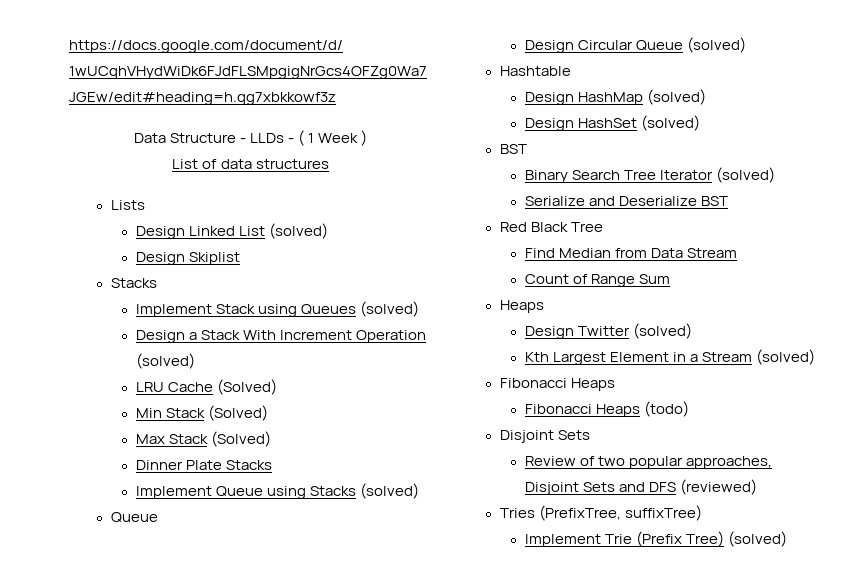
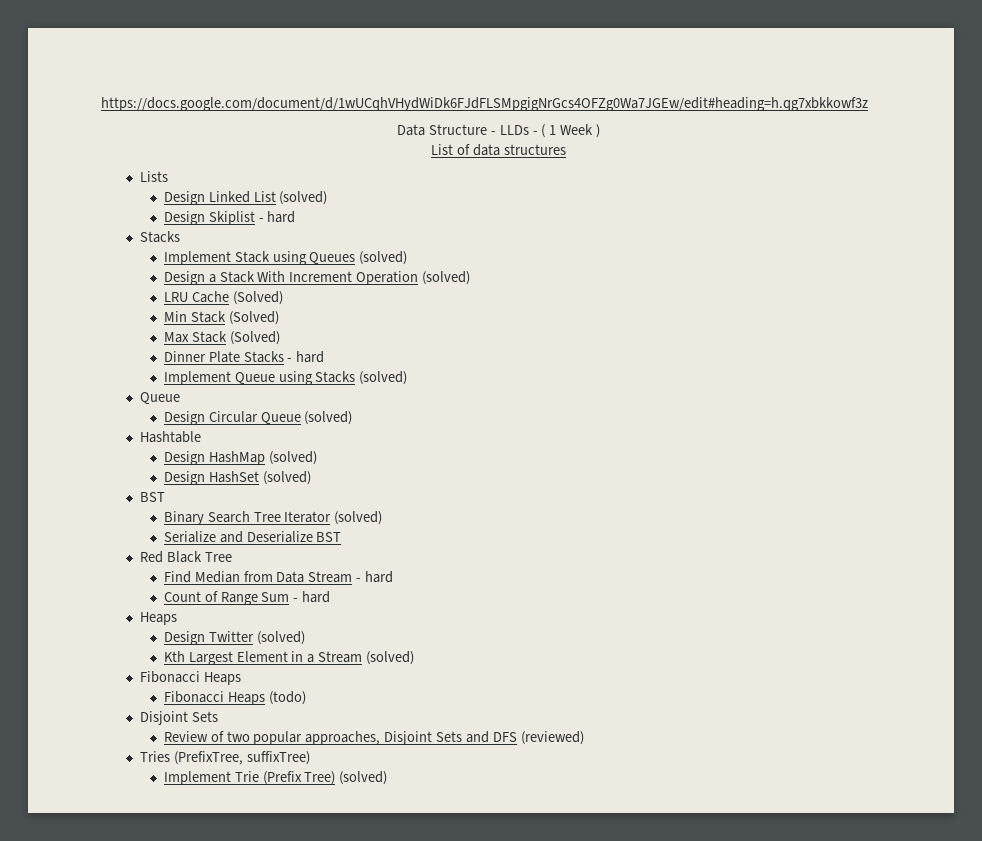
- Design Skiplist
+ Design Skiplist - hard
- Dinner Plate Stacks
+ Dinner Plate Stacks - hard
- Find Median from Data Stream
+ Find Median from Data Stream - hard
- Count of Range Sum
+ Count of Range Sum - hard

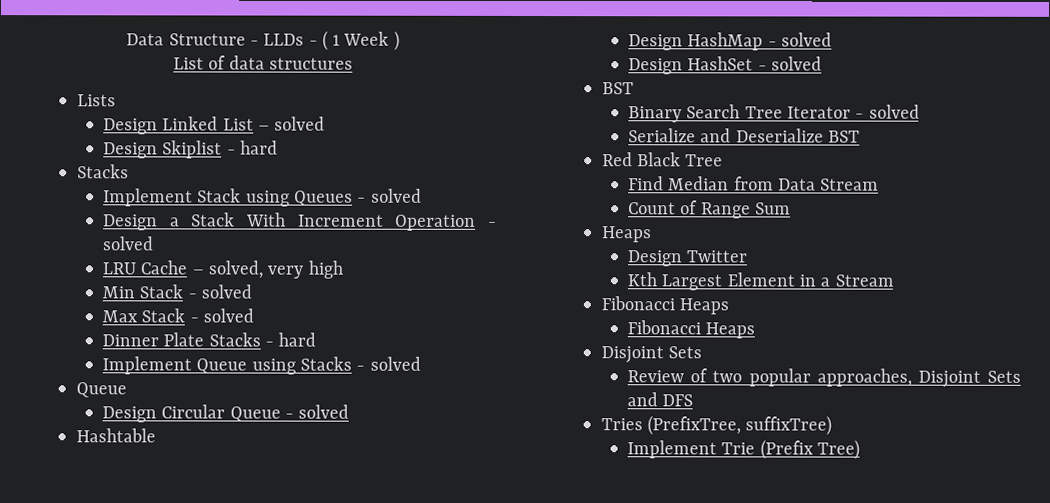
- https://docs.google.com/document/d/1wUCqhVHydWiDk6FJdFLSMpgigNrGcs4OFZg0Wa7JGEw/edit#heading=h.qg7xbkkowf3z
- Design Linked List (solved)
+ Design Linked List – solved
- Implement Stack using Queues (solved)
+ Implement Stack using Queues - solved
- Design a Stack With Increment Operation (solved)
+ Design a Stack With Increment Operation - solved
- LRU Cache (Solved)
+ LRU Cache – solved, very high
- Min Stack (Solved)
+ Min Stack - solved
- Max Stack (Solved)
+ Max Stack - solved
- Implement Queue using Stacks (solved)
+ Implement Queue using Stacks - solved
- Design Circular Queue (solved)
+ Design Circular Queue - solved
- Design HashMap (solved)
+ Design HashMap - solved
- Design HashSet (solved)
+ Design HashSet - solved
- Binary Search Tree Iterator (solved)
+ Binary Search Tree Iterator - solved
- Find Median from Data Stream - hard
+ Find Median from Data Stream
- Count of Range Sum - hard
+ Count of Range Sum
- Design Twitter (solved)
+ Design Twitter
- Kth Largest Element in a Stream (solved)
+ Kth Largest Element in a Stream
  Fibonacci Heaps
- Fibonacci Heaps (todo)
+ Fibonacci Heaps
- Review of two popular approaches, Disjoint Sets and DFS (reviewed)
+ Review of two popular approaches, Disjoint Sets and DFS
- Implement Trie (Prefix Tree) (solved)
+ Implement Trie (Prefix Tree)

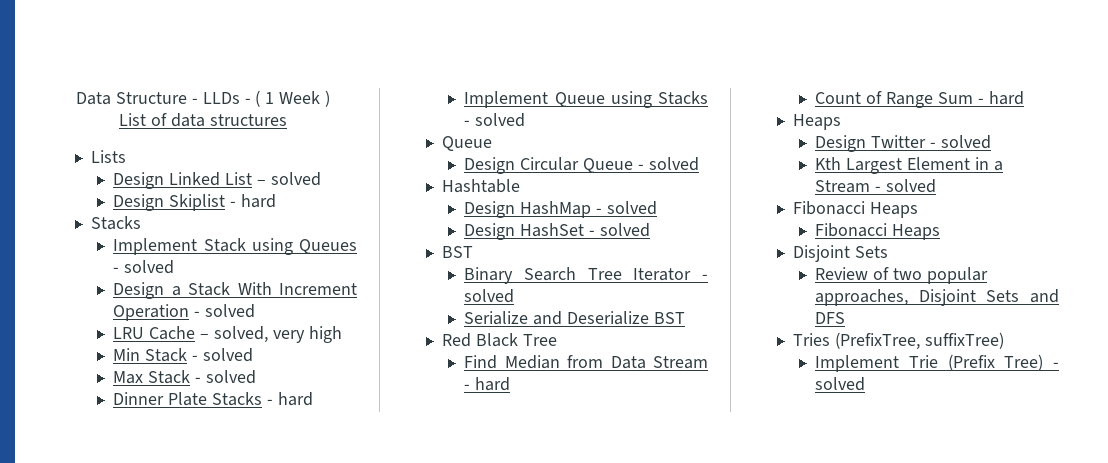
- Find Median from Data Stream
+ Find Median from Data Stream - hard
- Count of Range Sum
+ Count of Range Sum - hard
- Design Twitter
+ Design Twitter - solved
- Kth Largest Element in a Stream
+ Kth Largest Element in a Stream - solved
- Implement Trie (Prefix Tree)
+ Implement Trie (Prefix Tree) - solved

